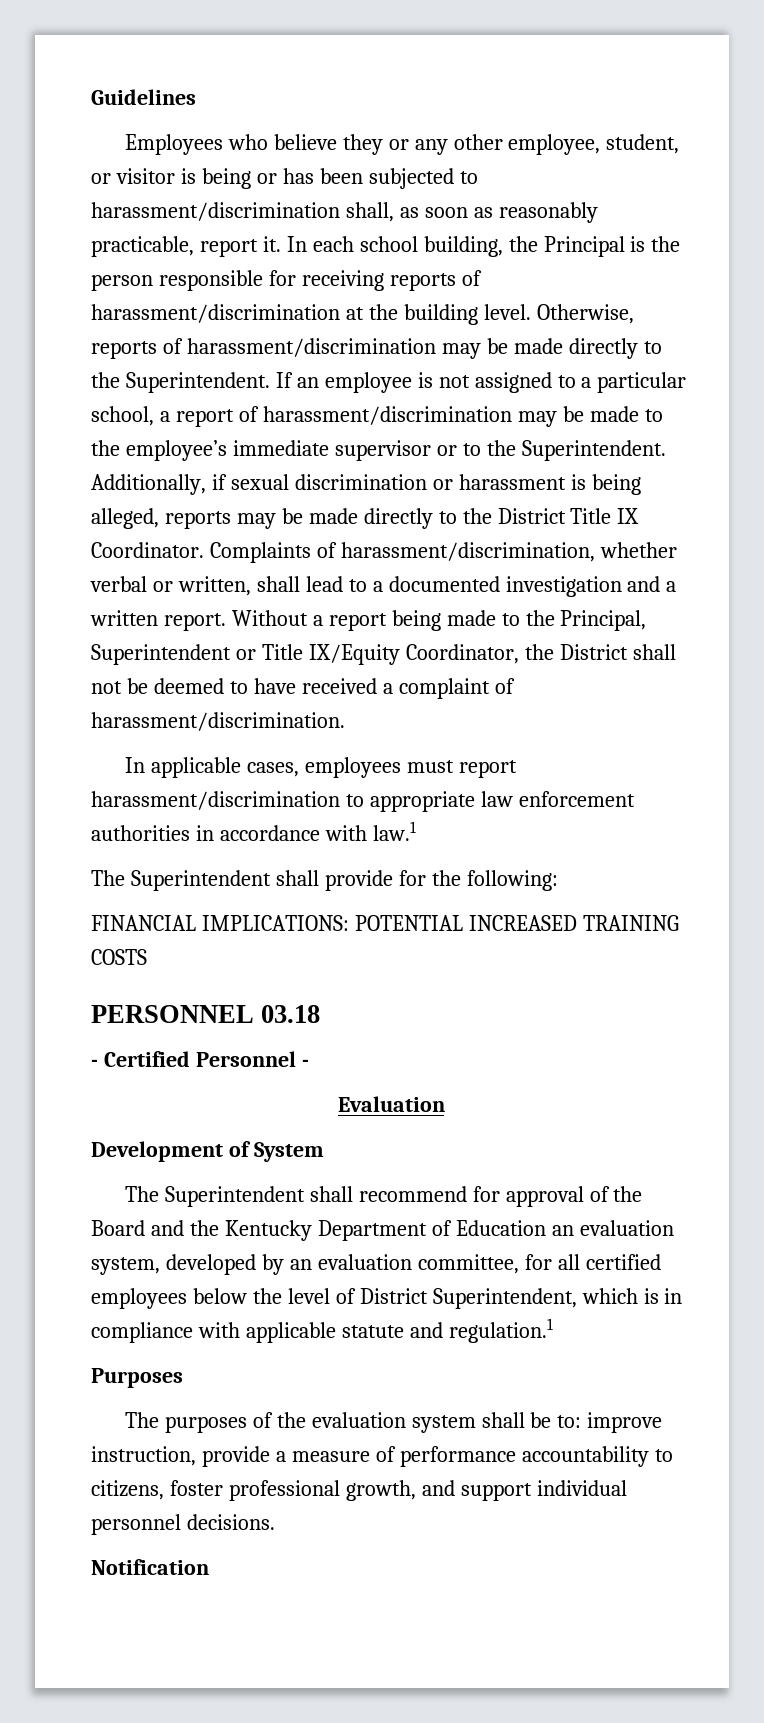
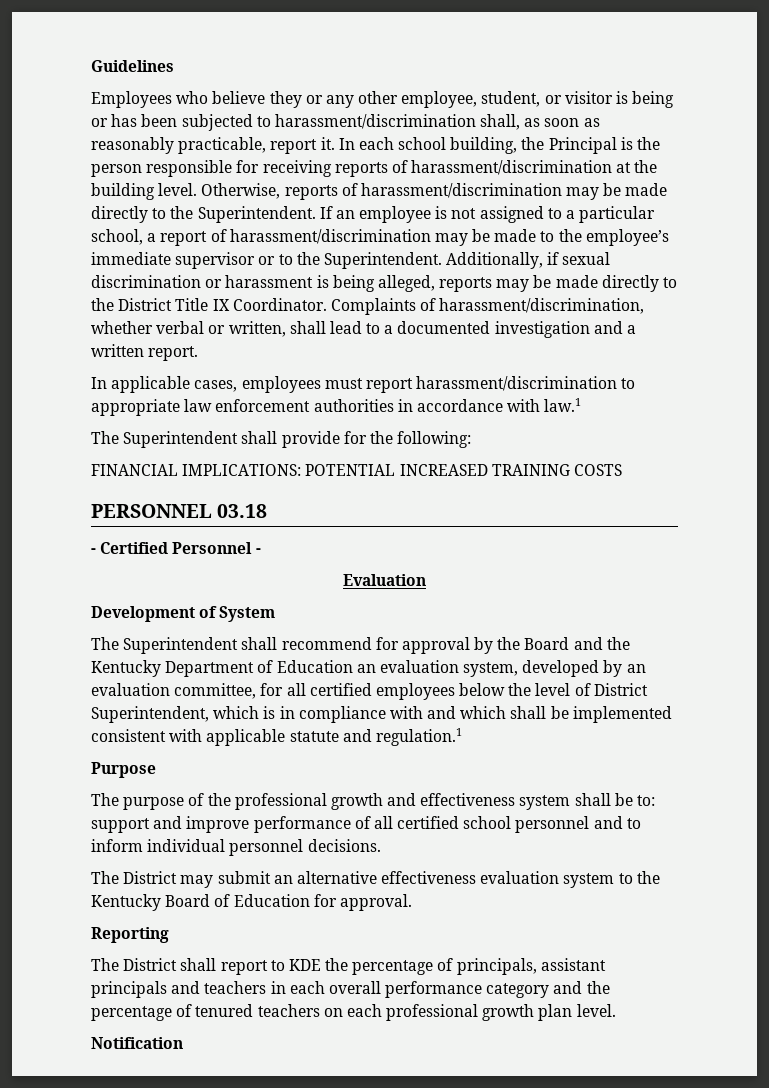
- Without a report being made to the Principal, Superintendent or Title IX/Equity Coordinator, the District shall not be deemed to have received a complaint of harassment/discrimination.
- The Superintendent shall recommend for approval of the Board and the Kentucky Department of Education an evaluation system, developed by an evaluation committee, for all certified employees below the level of District Superintendent, which is in compliance with applicable statute and regulation.1
+ The Superintendent shall recommend for approval by the Board and the Kentucky Department of Education an evaluation system, developed by an evaluation committee, for all certified employees below the level of District Superintendent, which is in compliance with and which shall be implemented consistent with applicable statute and regulation.1
- Purposes
- The purposes of the evaluation system shall be to: improve instruction, provide a measure of performance accountability to citizens, foster professional growth, and support individual personnel decisions.
+ Purpose
+ The purpose of the professional growth and effectiveness system shall be to: support and improve performance of all certified school personnel and to inform individual personnel decisions.
+ The District may submit an alternative effectiveness evaluation system to the Kentucky Board of Education for approval.
+ Reporting
+ The District shall report to KDE the percentage of principals, assistant principals and teachers in each overall performance category and the percentage of tenured teachers on each professional growth plan level.

